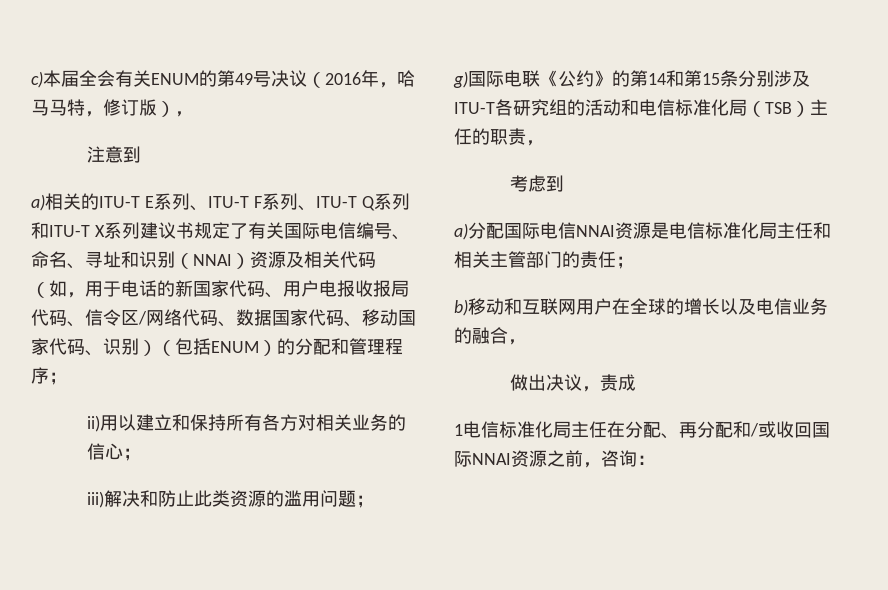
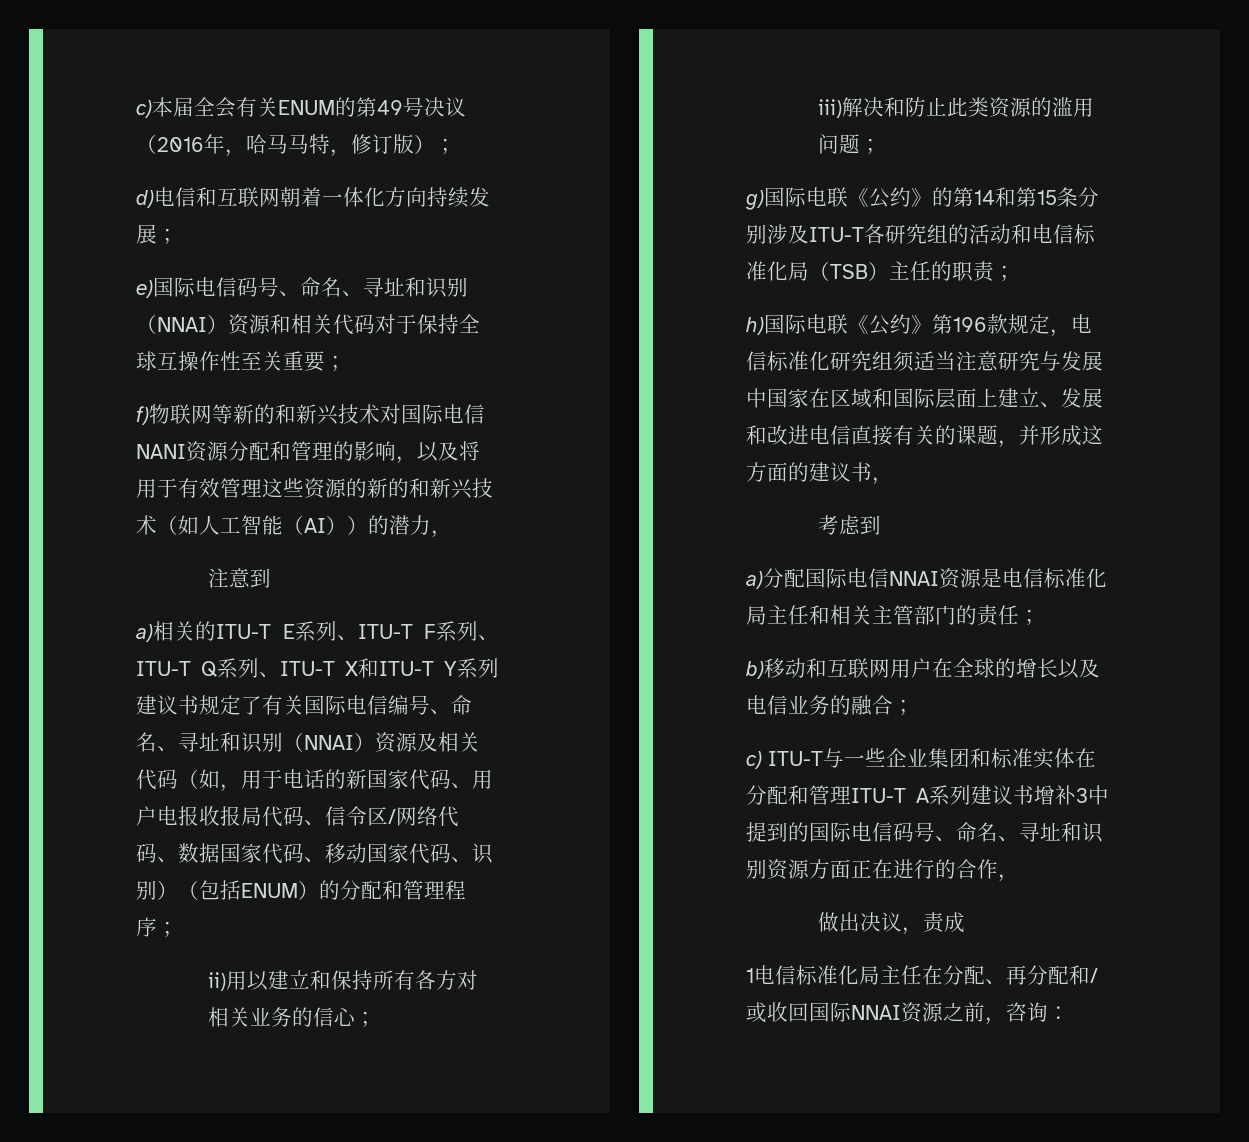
- c)本届全会有关ENUM的第49号决议（2016年，哈马马特，修订版），
+ c)本届全会有关ENUM的第49号决议（2016年，哈马马特，修订版）；
+ d)电信和互联网朝着一体化方向持续发展；
+ e)国际电信码号、命名、寻址和识别（NNAI）资源和相关代码对于保持全球互操作性至关重要；
+ f)物联网等新的和新兴技术对国际电信NANI资源分配和管理的影响，以及将用于有效管理这些资源的新的和新兴技术（如人工智能（AI））的潜力，
- a)相关的ITU-T E系列、ITU-T F系列、ITU-T Q系列和ITU-T X系列建议书规定了有关国际电信编号、命名、寻址和识别（NNAI）资源及相关代码（如，用于电话的新国家代码、用户电报收报局代码、信令区/网络代码、数据国家代码、移动国家代码、识别）（包括ENUM）的分配和管理程序；
+ a)相关的ITU-T E系列、ITU-T F系列、ITU-T Q系列、ITU-T X和ITU-T Y系列建议书规定了有关国际电信编号、命名、寻址和识别（NNAI）资源及相关代码（如，用于电话的新国家代码、用户电报收报局代码、信令区/网络代码、数据国家代码、移动国家代码、识别）（包括ENUM）的分配和管理程序；
- g)国际电联《公约》的第14和第15条分别涉及ITU-T各研究组的活动和电信标准化局（TSB）主任的职责，
+ g)国际电联《公约》的第14和第15条分别涉及ITU-T各研究组的活动和电信标准化局（TSB）主任的职责；
+ h)国际电联《公约》第196款规定，电信标准化研究组须适当注意研究与发展中国家在区域和国际层面上建立、发展和改进电信直接有关的课题，并形成这方面的建议书，
- b)移动和互联网用户在全球的增长以及电信业务的融合，
+ b)移动和互联网用户在全球的增长以及电信业务的融合；
+ c) ITU-T与一些企业集团和标准实体在分配和管理ITU-T A系列建议书增补3中提到的国际电信码号、命名、寻址和识别资源方面正在进行的合作，

